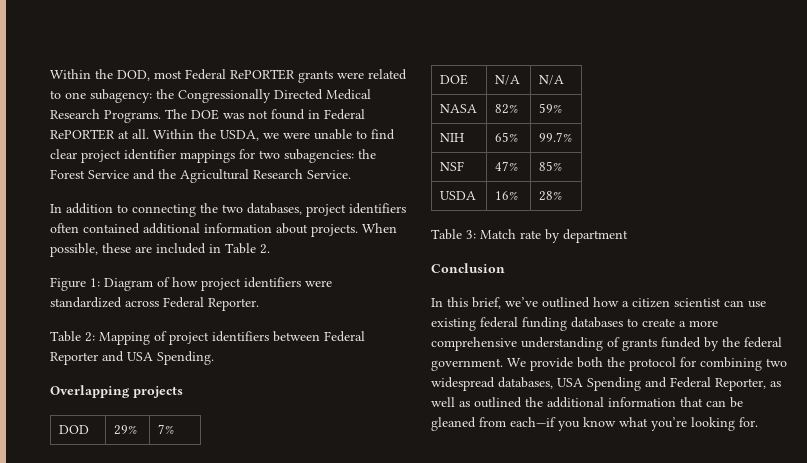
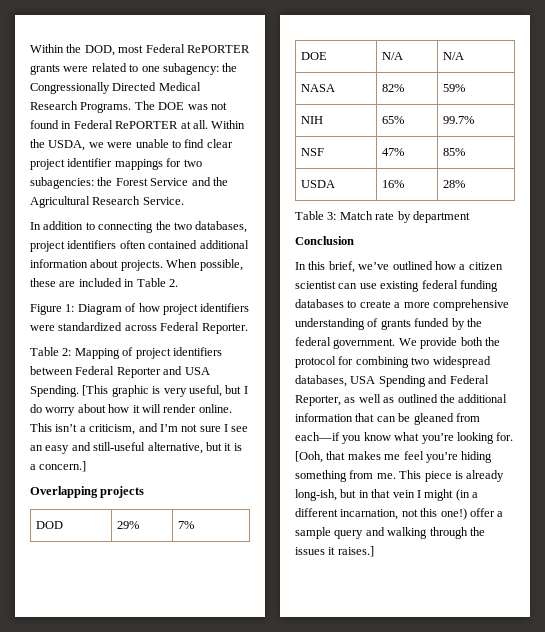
+ [This graphic is very useful, but I do worry about how it will render online. This isn’t a criticism, and I’m not sure I see an easy and still-useful alternative, but it is a concern.]
+ [Ooh, that makes me feel you’re hiding something from me. This piece is already long-ish, but in that vein I might (in a different incarnation, not this one!) offer a sample query and walking through the issues it raises.]

